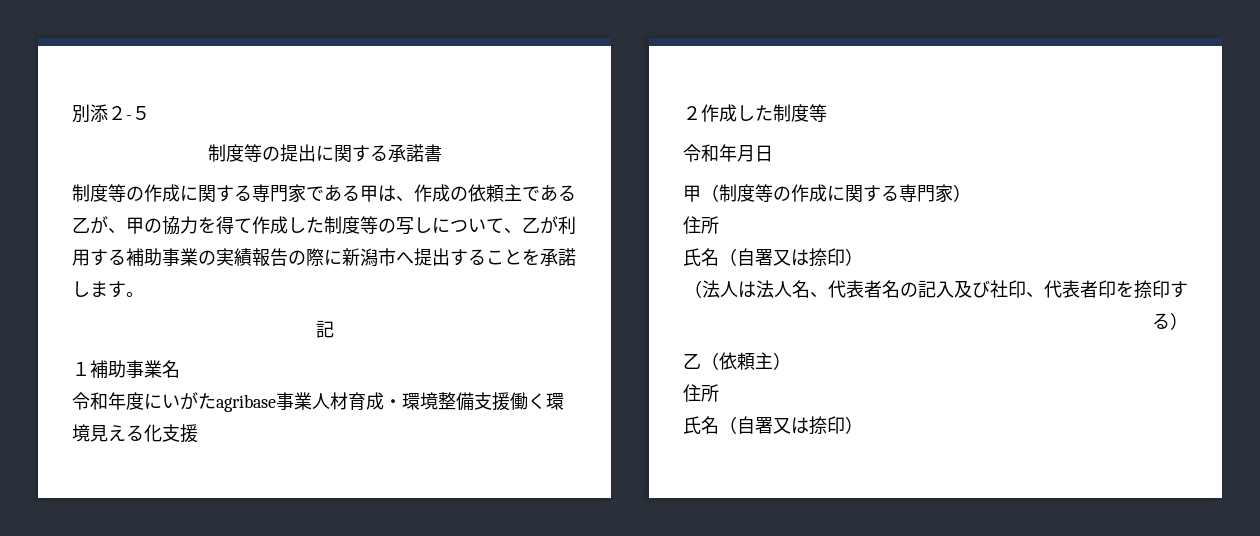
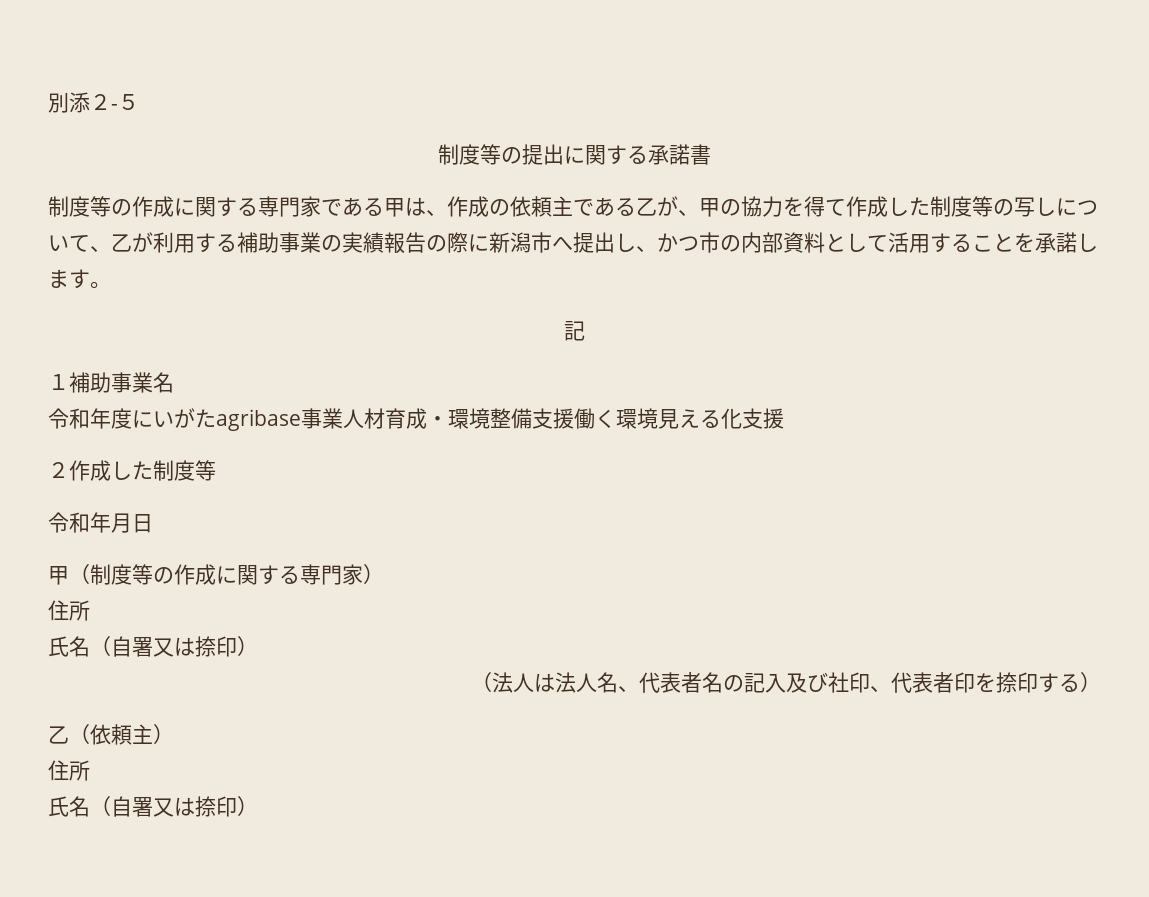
- 制度等の作成に関する専門家である甲は、作成の依頼主である乙が、甲の協力を得て作成した制度等の写しについて、乙が利用する補助事業の実績報告の際に新潟市へ提出することを承諾します。
+ 制度等の作成に関する専門家である甲は、作成の依頼主である乙が、甲の協力を得て作成した制度等の写しについて、乙が利用する補助事業の実績報告の際に新潟市へ提出し、かつ市の内部資料として活用することを承諾します。

